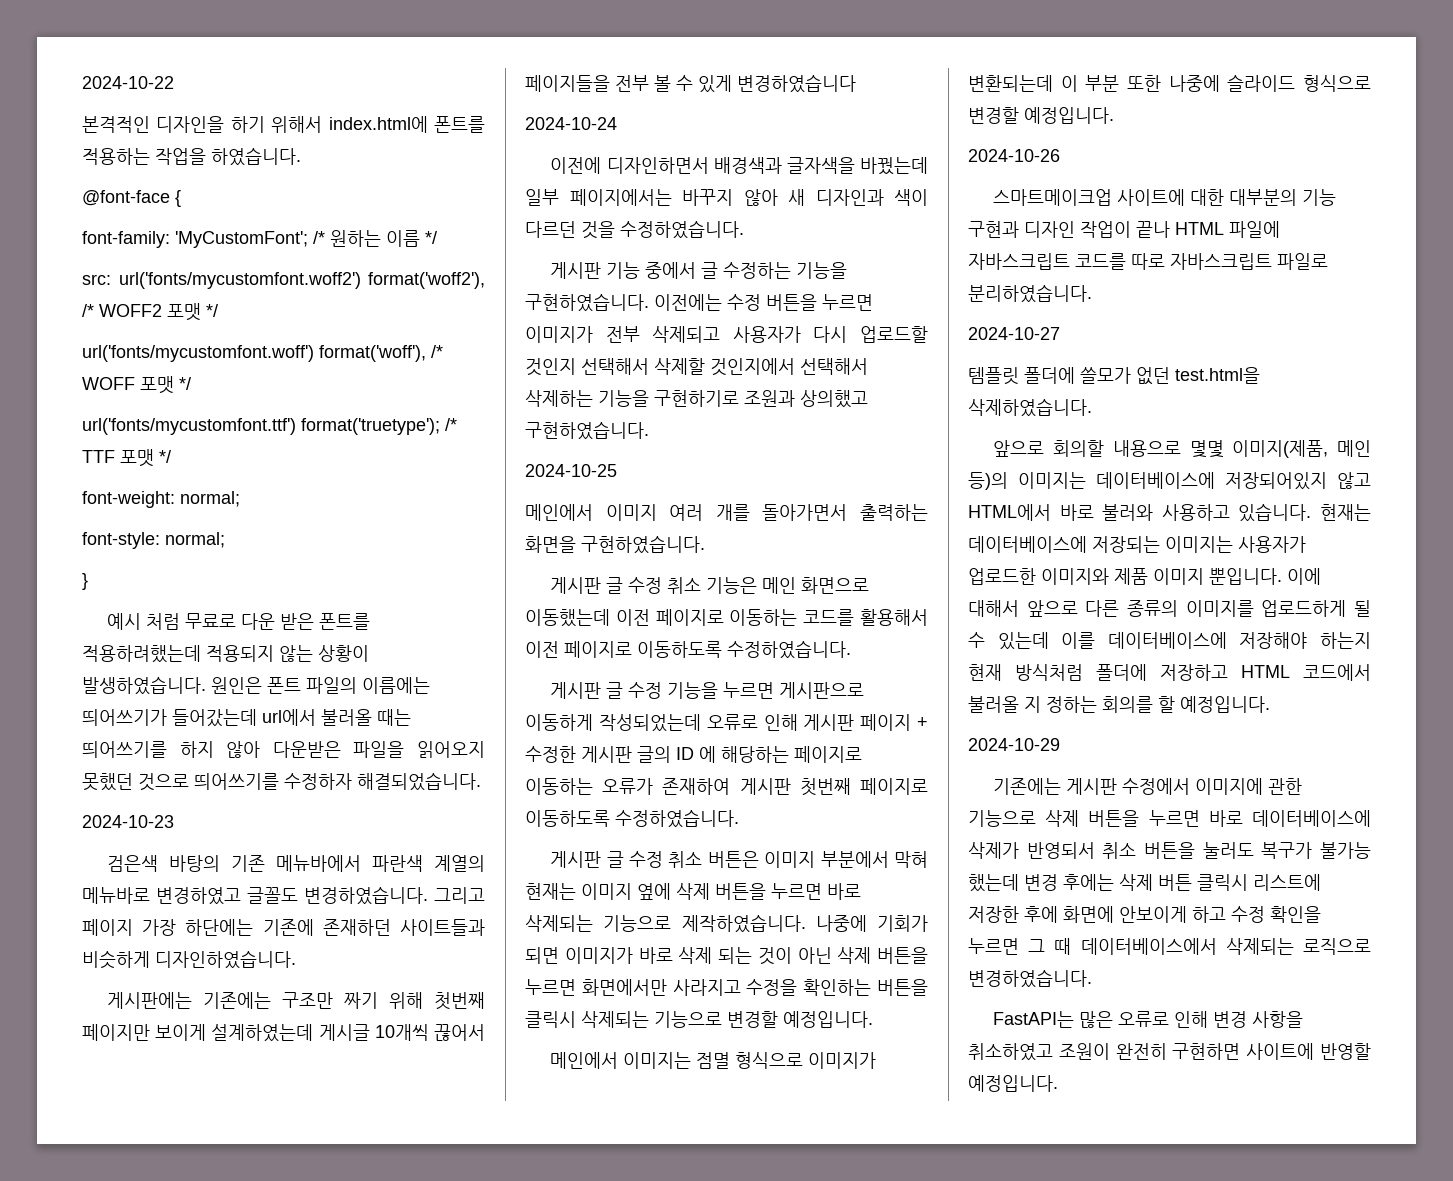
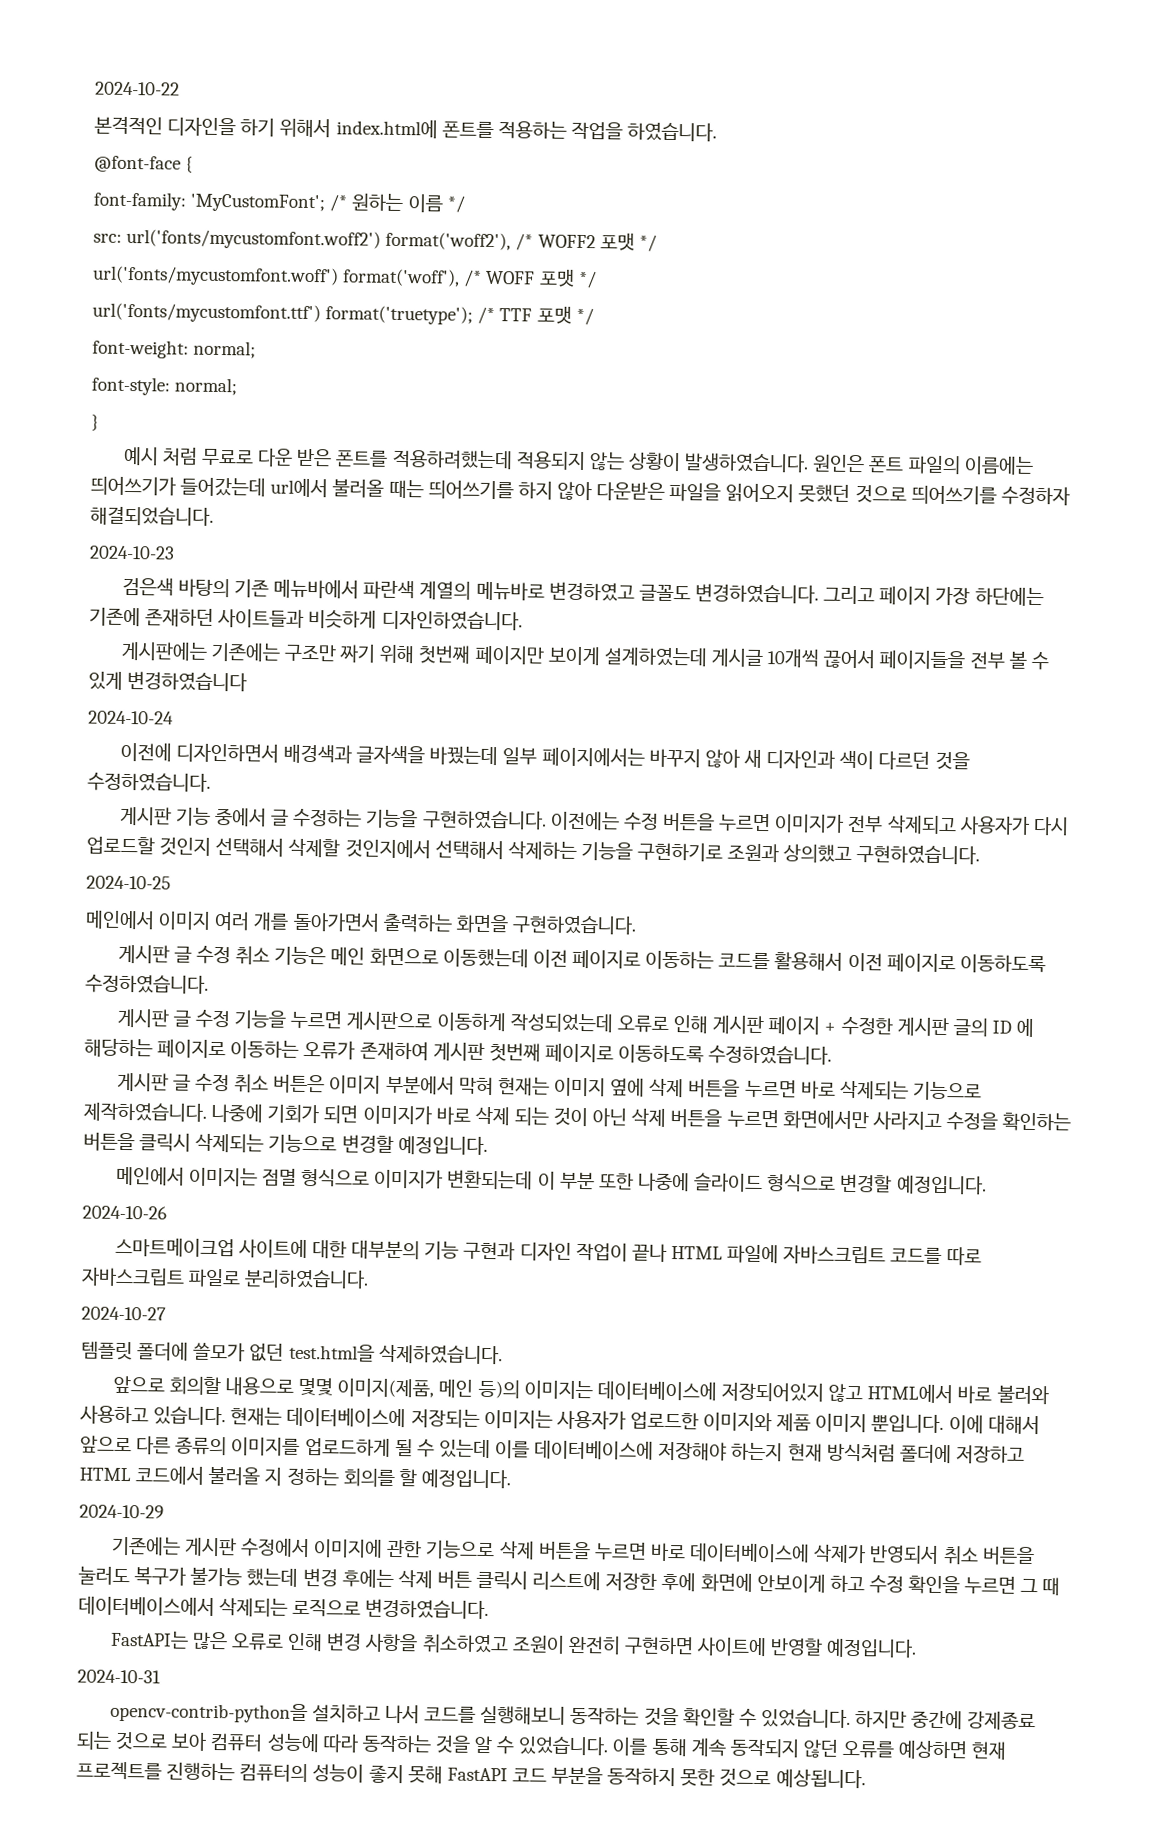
+ 2024-10-31
+ opencv-contrib-python을 설치하고 나서 코드를 실행해보니 동작하는 것을 확인할 수 있었습니다. 하지만 중간에 강제종료 되는 것으로 보아 컴퓨터 성능에 따라 동작하는 것을 알 수 있었습니다. 이를 통해 계속 동작되지 않던 오류를 예상하면 현재 프로젝트를 진행하는 컴퓨터의 성능이 좋지 못해 FastAPI 코드 부분을 동작하지 못한 것으로 예상됩니다.

